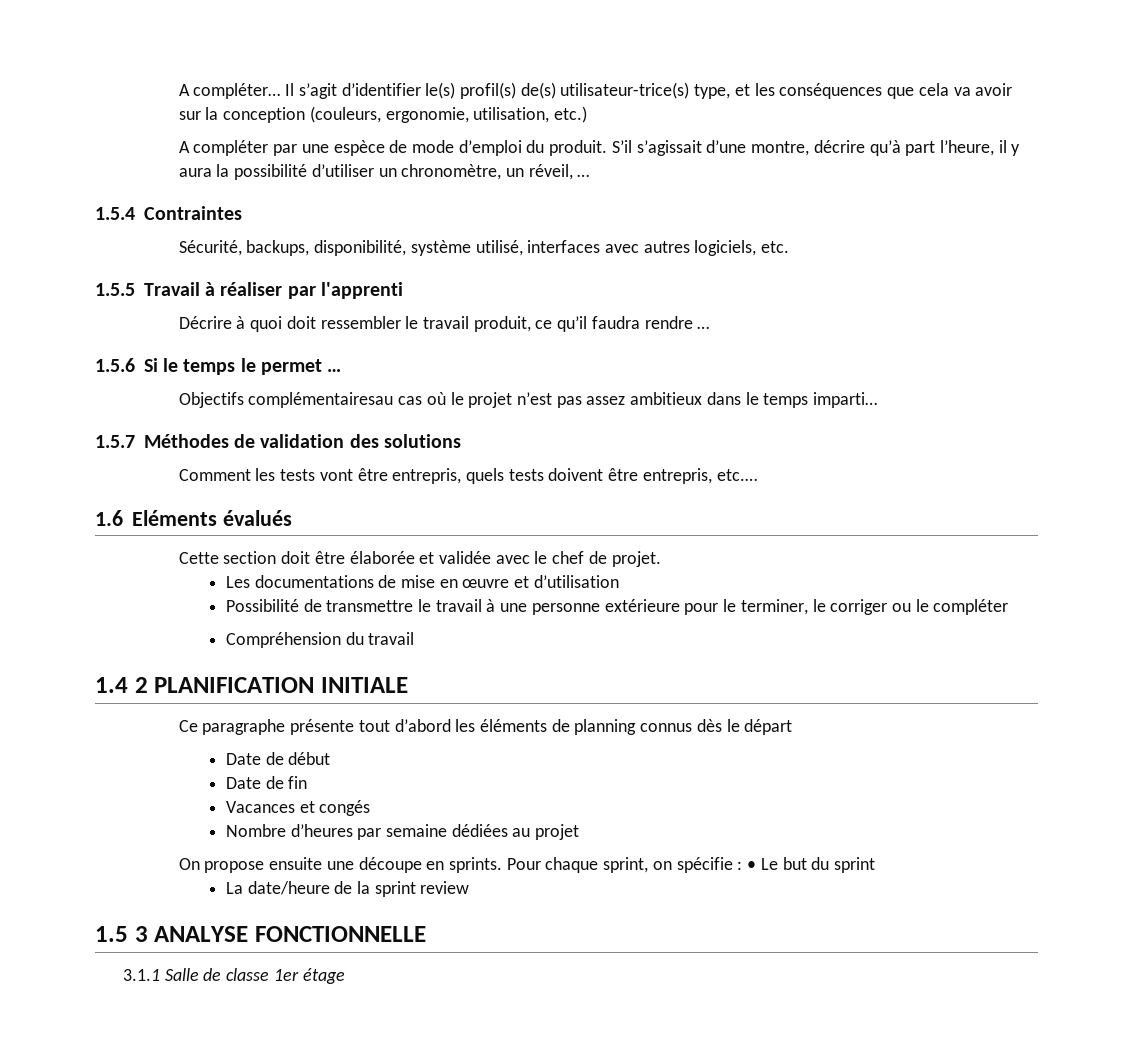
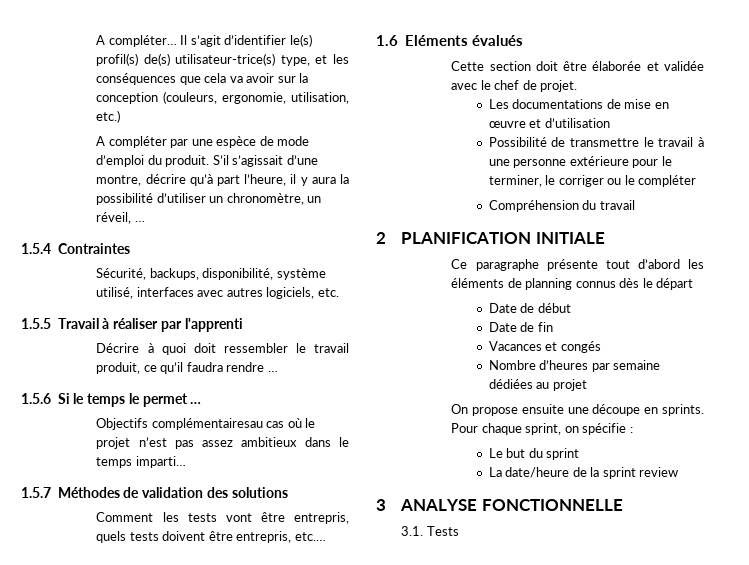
- 1.4 2 PLANIFICATION INITIALE
+ 2 PLANIFICATION INITIALE
- Pour chaque sprint, on spécifie : • Le but du sprint
+ Pour chaque sprint, on spécifie :
+ Le but du sprint
- 1.5 3 ANALYSE FONCTIONNELLE
+ 3 ANALYSE FONCTIONNELLE
- 3.1.1 Salle de classe 1er étage
+ 3.1. Tests

